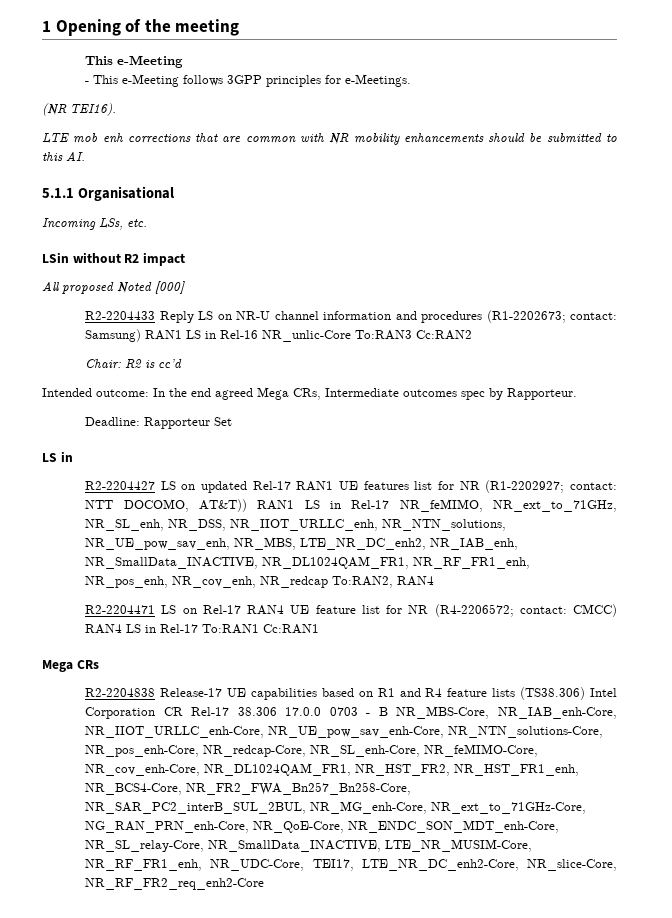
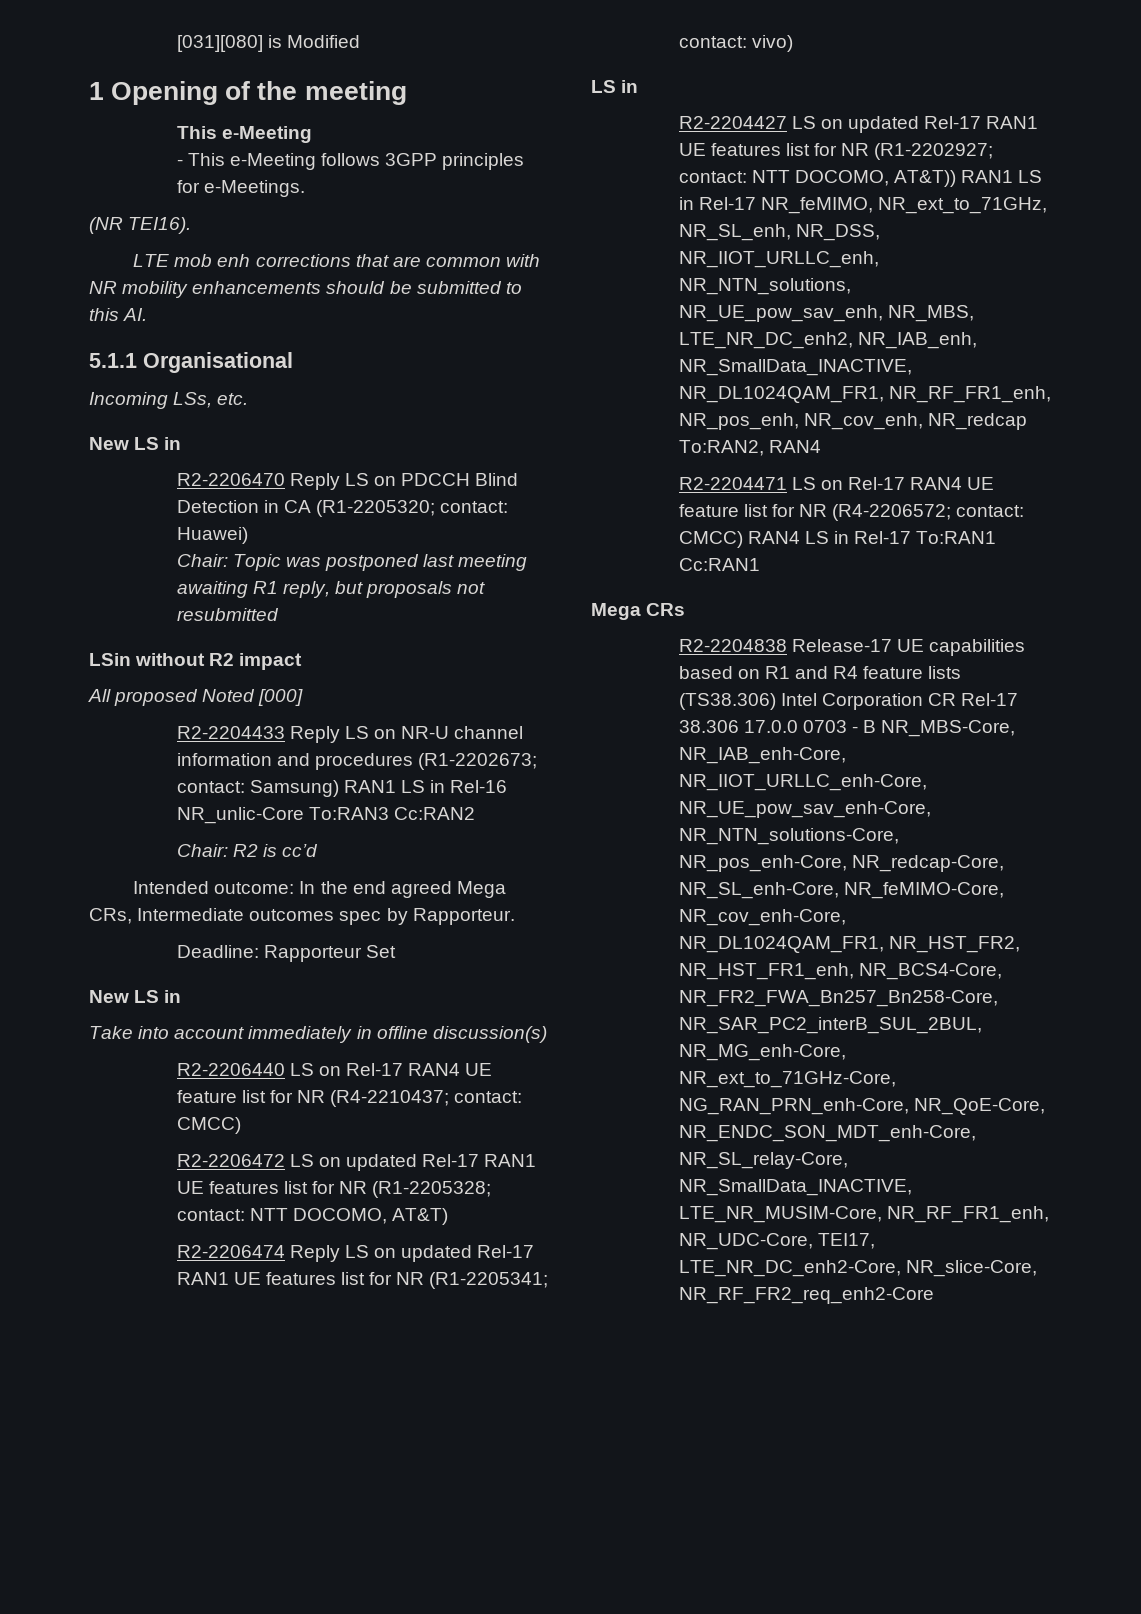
+ [031][080] is Modified
  Incoming LSs, etc.
+ New LS in
+ R2-2206470 Reply LS on PDCCH Blind Detection in CA (R1-2205320; contact: Huawei)
+ Chair: Topic was postponed last meeting awaiting R1 reply, but proposals not resubmitted
  Deadline: Rapporteur Set
+ New LS in
+ Take into account immediately in offline discussion(s)
+ R2-2206440 LS on Rel-17 RAN4 UE feature list for NR (R4-2210437; contact: CMCC)
+ R2-2206472 LS on updated Rel-17 RAN1 UE features list for NR (R1-2205328; contact: NTT DOCOMO, AT&T)
+ R2-2206474 Reply LS on updated Rel-17 RAN1 UE features list for NR (R1-2205341; contact: vivo)

